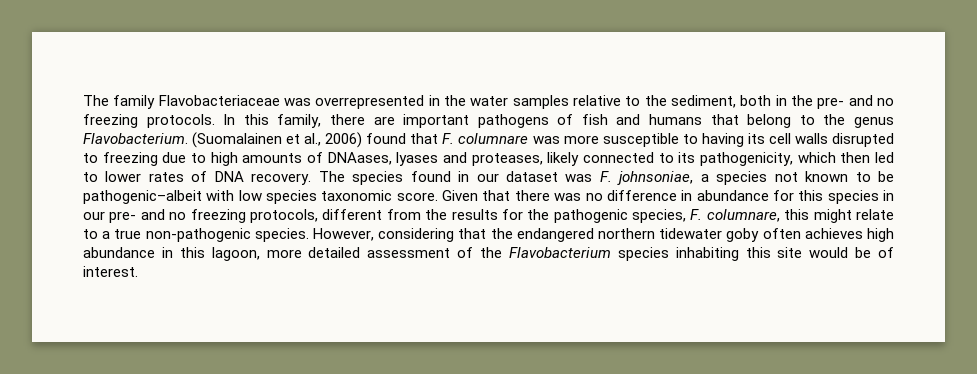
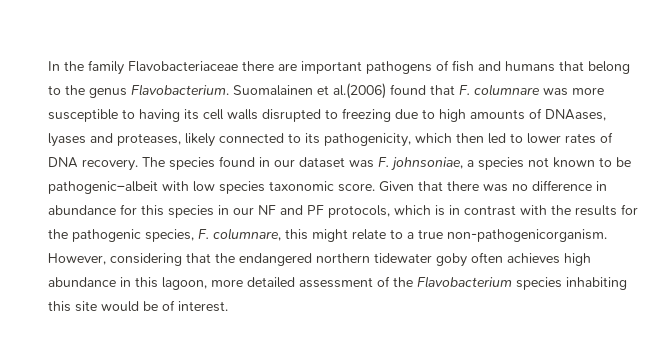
- The family Flavobacteriaceae was overrepresented in the water samples relative to the sediment, both in the pre- and no freezing protocols. In this family, there are important pathogens of fish and humans that belong to the genus Flavobacterium.
+ In the family Flavobacteriaceae there are important pathogens of fish and humans that belong to the genus Flavobacterium.
- (Suomalainen et al., 2006) found that F. columnare was more susceptible to having its cell walls disrupted to freezing due to high amounts of DNAases, lyases and proteases, likely connected to its pathogenicity, which then led to lower rates of DNA recovery.
+ Suomalainen et al.(2006) found that F. columnare was more susceptible to having its cell walls disrupted to freezing due to high amounts of DNAases, lyases and proteases, likely connected to its pathogenicity, which then led to lower rates of DNA recovery.
- Given that there was no difference in abundance for this species in our pre- and no freezing protocols, different from the results for the pathogenic species, F. columnare, this might relate to a true non-pathogenic species.
+ Given that there was no difference in abundance for this species in our NF and PF protocols, which is in contrast with the results for the pathogenic species, F. columnare, this might relate to a true non-pathogenicorganism.

